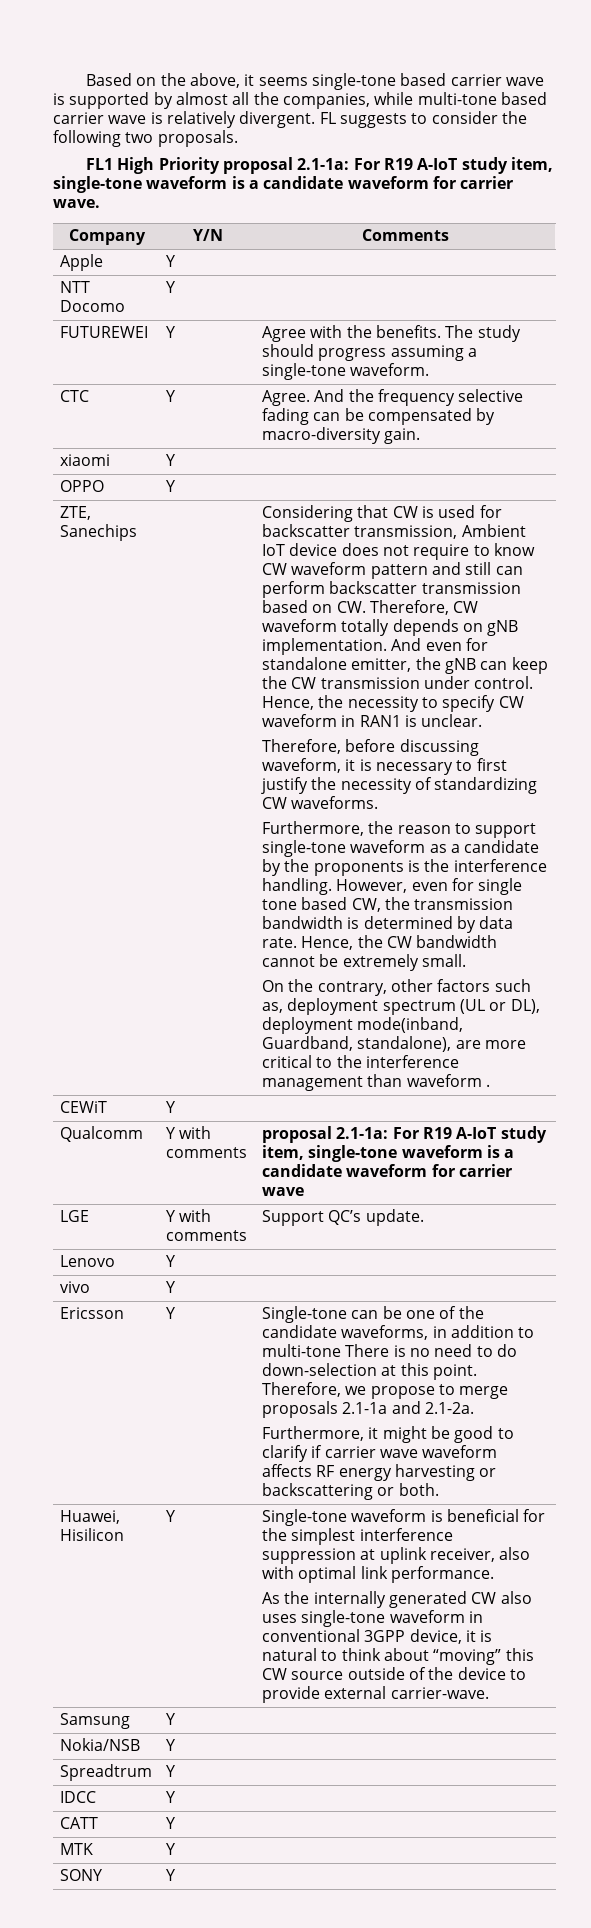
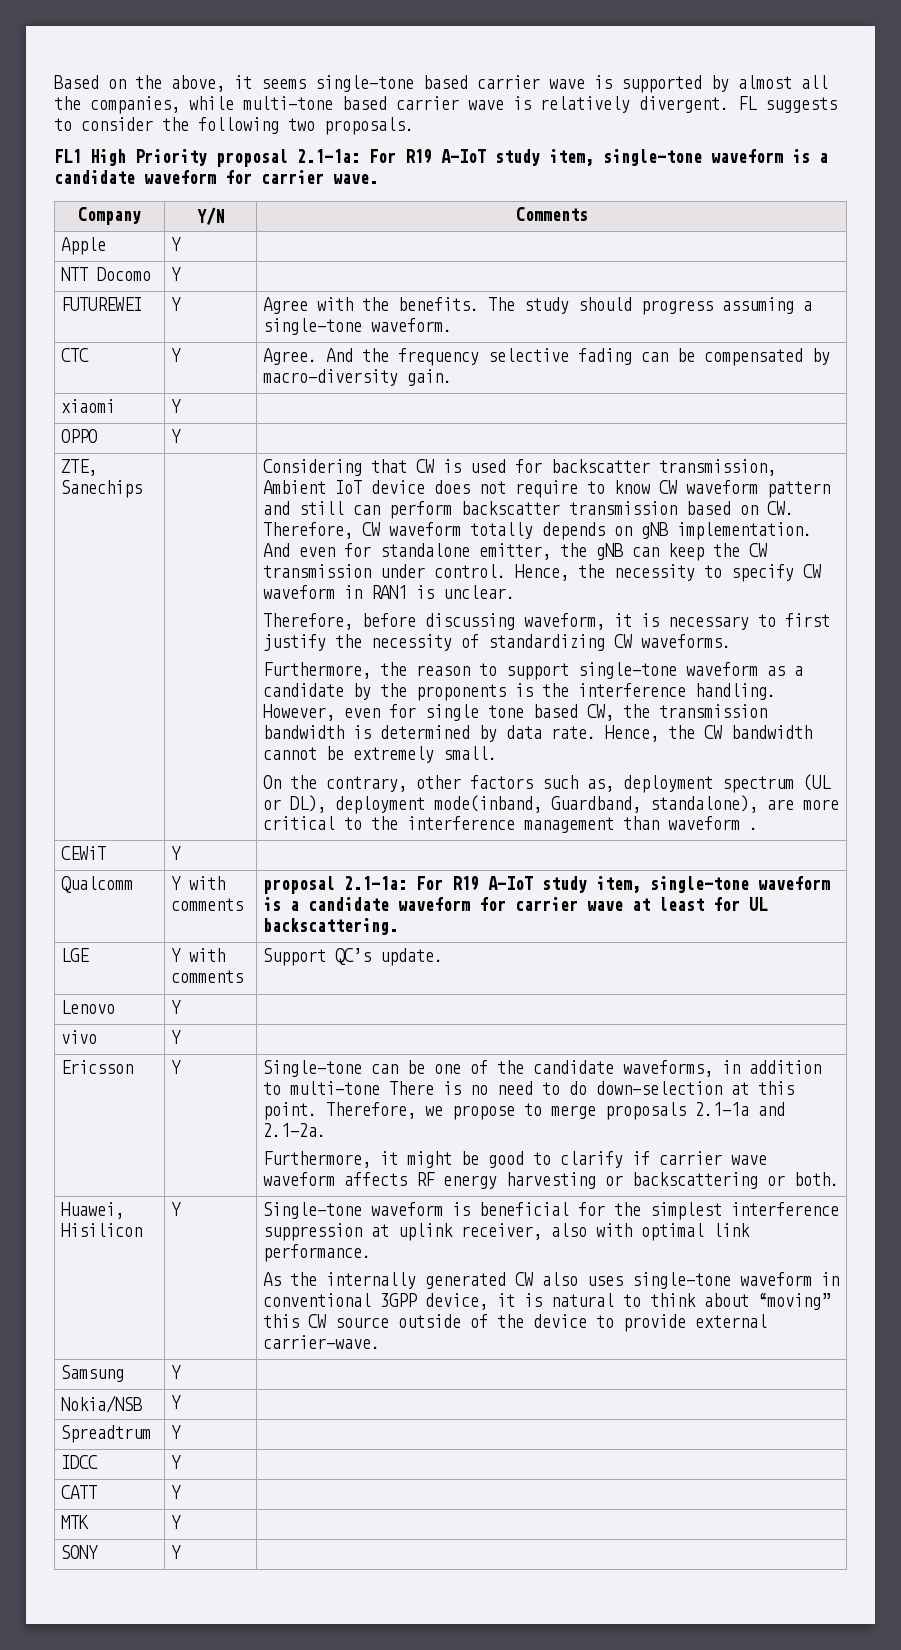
- Qualcomm | Y with comments | proposal 2.1-1a: For R19 A-IoT study item, single-tone waveform is a candidate waveform for carrier wave
+ Qualcomm | Y with comments | proposal 2.1-1a: For R19 A-IoT study item, single-tone waveform is a candidate waveform for carrier wave at least for UL backscattering.

